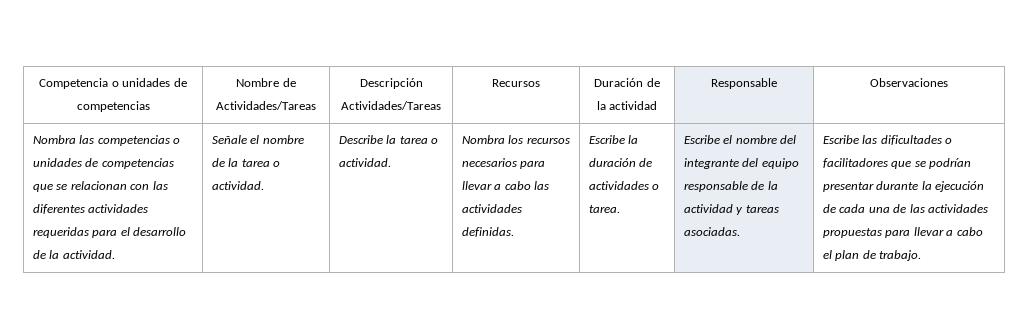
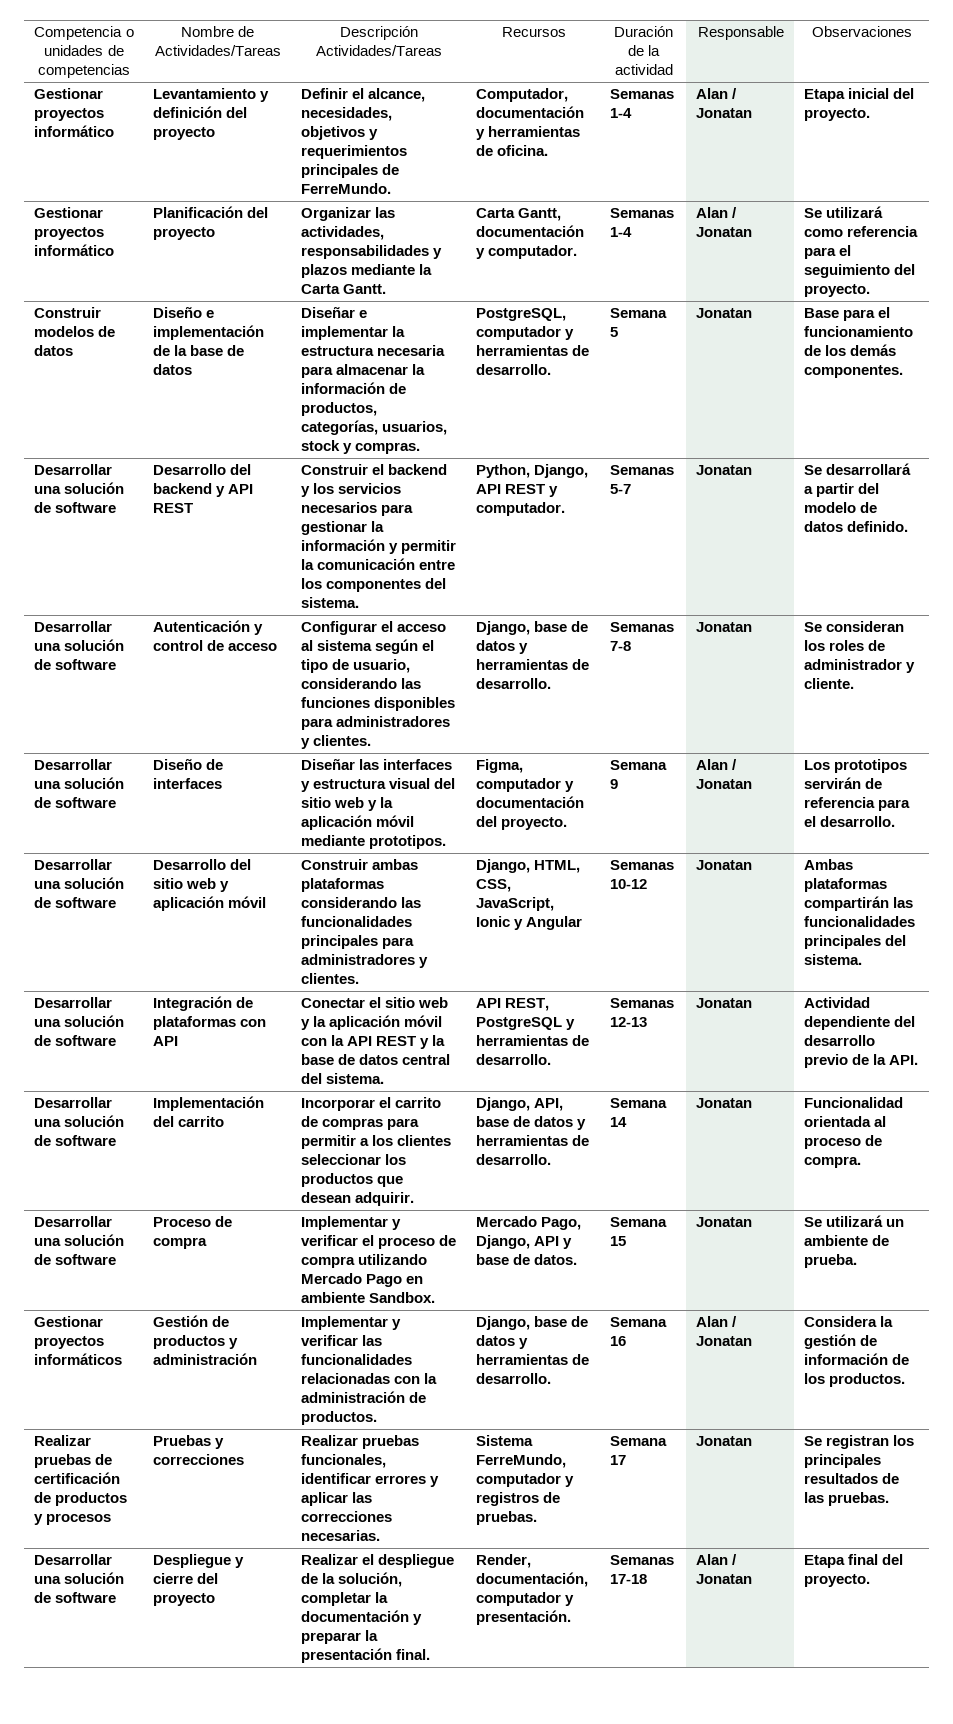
- Nombra las competencias o unidades de competencias que se relacionan con las diferentes actividades requeridas para el desarrollo de la actividad. | Señale el nombre de la tarea o actividad. | Describe la tarea o actividad. | Nombra los recursos necesarios para llevar a cabo las actividades definidas. | Escribe la duración de actividades o tarea. | Escribe el nombre del integrante del equipo responsable de la actividad y tareas asociadas. | Escribe las dificultades o facilitadores que se podrían presentar durante la ejecución de cada una de las actividades propuestas para llevar a cabo el plan de trabajo.
+ Gestionar proyectos informático | Levantamiento y definición del proyecto | Definir el alcance, necesidades, objetivos y requerimientos principales de FerreMundo. | Computador, documentación y herramientas de oficina. | Semanas 1-4 | Alan / Jonatan | Etapa inicial del proyecto.
+ Gestionar proyectos informático | Planificación del proyecto | Organizar las actividades, responsabilidades y plazos mediante la Carta Gantt. | Carta Gantt, documentación y computador. | Semanas 1-4 | Alan / Jonatan | Se utilizará como referencia para el seguimiento del proyecto.
+ Construir modelos de datos | Diseño e implementación de la base de datos | Diseñar e implementar la estructura necesaria para almacenar la información de productos, categorías, usuarios, stock y compras. | PostgreSQL, computador y herramientas de desarrollo. | Semana 5 | Jonatan | Base para el funcionamiento de los demás componentes.
+ Desarrollar una solución de software | Desarrollo del backend y API REST | Construir el backend y los servicios necesarios para gestionar la información y permitir la comunicación entre los componentes del sistema. | Python, Django, API REST y computador. | Semanas 5-7 | Jonatan | Se desarrollará a partir del modelo de datos definido.
+ Desarrollar una solución de software | Autenticación y control de acceso | Configurar el acceso al sistema según el tipo de usuario, considerando las funciones disponibles para administradores y clientes. | Django, base de datos y herramientas de desarrollo. | Semanas 7-8 | Jonatan | Se consideran los roles de administrador y cliente.
+ Desarrollar una solución de software | Diseño de interfaces | Diseñar las interfaces y estructura visual del sitio web y la aplicación móvil mediante prototipos. | Figma, computador y documentación del proyecto. | Semana 9 | Alan / Jonatan | Los prototipos servirán de referencia para el desarrollo.
+ Desarrollar una solución de software | Desarrollo del sitio web y aplicación móvil | Construir ambas plataformas considerando las funcionalidades principales para administradores y clientes. | Django, HTML, CSS, JavaScript, Ionic y Angular | Semanas 10-12 | Jonatan | Ambas plataformas compartirán las funcionalidades principales del sistema.
+ Desarrollar una solución de software | Integración de plataformas con API | Conectar el sitio web y la aplicación móvil con la API REST y la base de datos central del sistema. | API REST, PostgreSQL y herramientas de desarrollo. | Semanas 12-13 | Jonatan | Actividad dependiente del desarrollo previo de la API.
+ Desarrollar una solución de software | Implementación del carrito | Incorporar el carrito de compras para permitir a los clientes seleccionar los productos que desean adquirir. | Django, API, base de datos y herramientas de desarrollo. | Semana 14 | Jonatan | Funcionalidad orientada al proceso de compra.
+ Desarrollar una solución de software | Proceso de compra | Implementar y verificar el proceso de compra utilizando Mercado Pago en ambiente Sandbox. | Mercado Pago, Django, API y base de datos. | Semana 15 | Jonatan | Se utilizará un ambiente de prueba.
+ Gestionar proyectos informáticos | Gestión de productos y administración | Implementar y verificar las funcionalidades relacionadas con la administración de productos. | Django, base de datos y herramientas de desarrollo. | Semana 16 | Alan / Jonatan | Considera la gestión de información de los productos.
+ Realizar pruebas de certificación de productos y procesos | Pruebas y correcciones | Realizar pruebas funcionales, identificar errores y aplicar las correcciones necesarias. | Sistema FerreMundo, computador y registros de pruebas. | Semana 17 | Jonatan | Se registran los principales resultados de las pruebas.
+ Desarrollar una solución de software | Despliegue y cierre del proyecto | Realizar el despliegue de la solución, completar la documentación y preparar la presentación final. | Render, documentación, computador y presentación. | Semanas 17-18 | Alan / Jonatan | Etapa final del proyecto.

